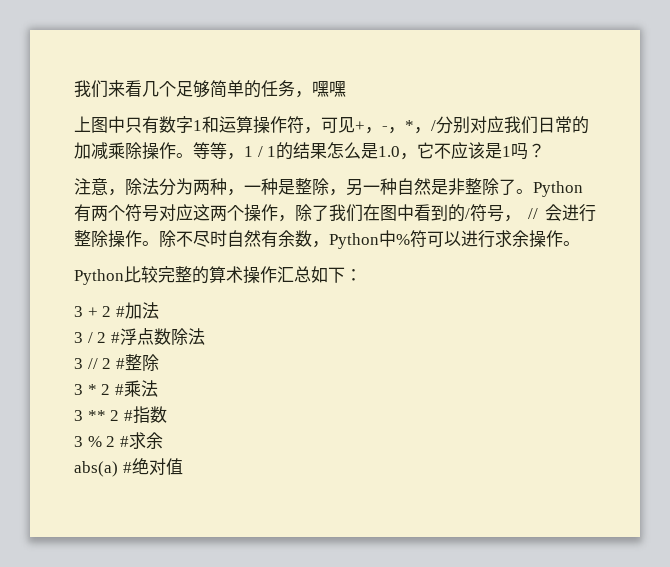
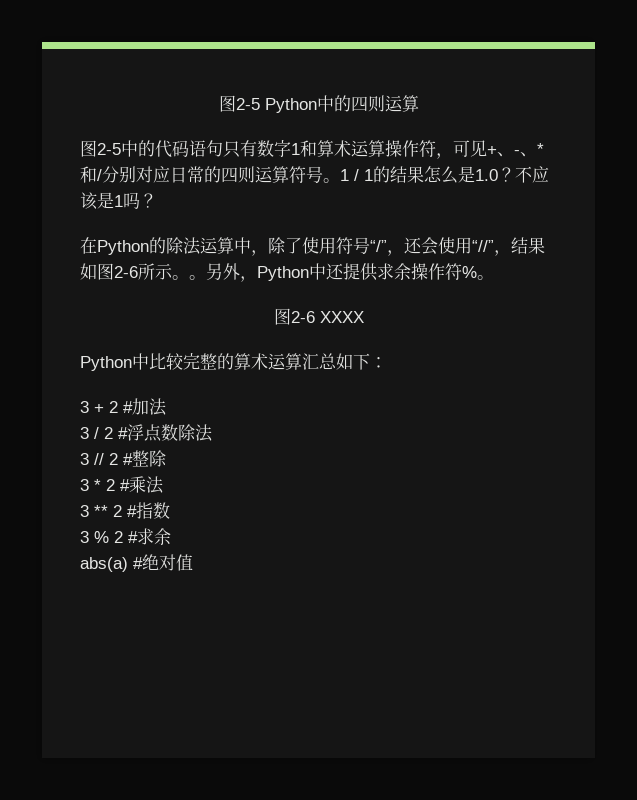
- 我们来看几个足够简单的任务，嘿嘿
- 上图中只有数字1和运算操作符，可见+，-，*，/分别对应我们日常的加减乘除操作。等等，1 / 1的结果怎么是1.0，它不应该是1吗？
+ 图2-5 Python中的四则运算
+ 图2-5中的代码语句只有数字1和算术运算操作符，可见+、-、*和/分别对应日常的四则运算符号。1 / 1的结果怎么是1.0？不应该是1吗？
- 注意，除法分为两种，一种是整除，另一种自然是非整除了。Python有两个符号对应这两个操作，除了我们在图中看到的/符号， // 会进行整除操作。除不尽时自然有余数，Python中%符可以进行求余操作。
- Python比较完整的算术操作汇总如下：
+ 在Python的除法运算中，除了使用符号“/”，还会使用“//”，结果如图2-6所示。。另外，Python中还提供求余操作符%。
+ 图2-6 XXXX
+ Python中比较完整的算术运算汇总如下：

